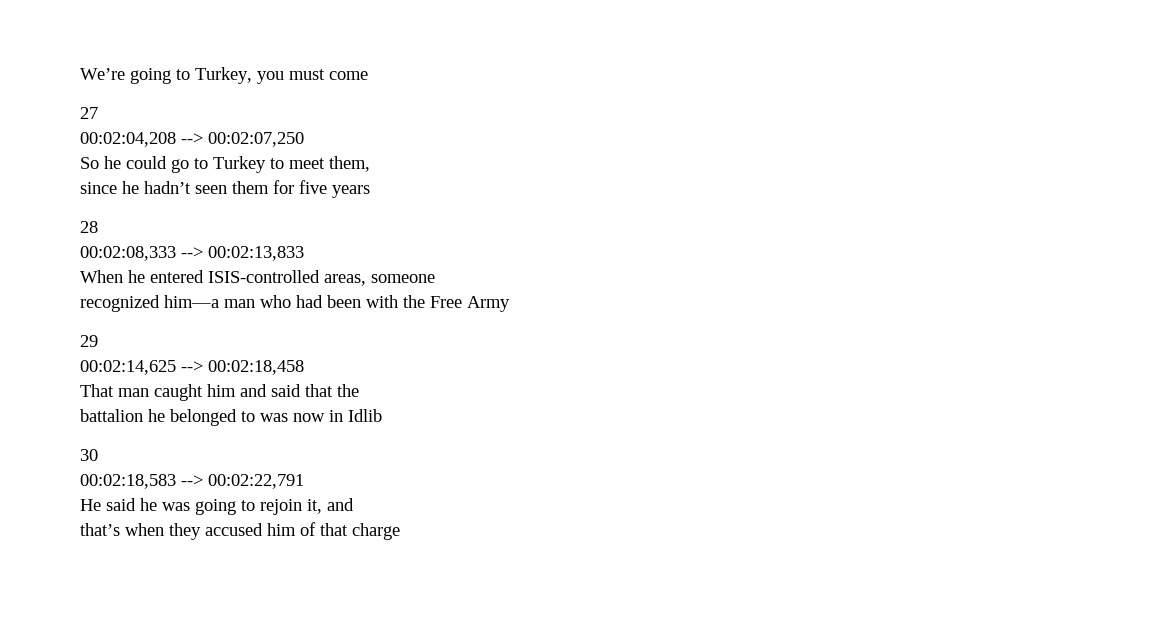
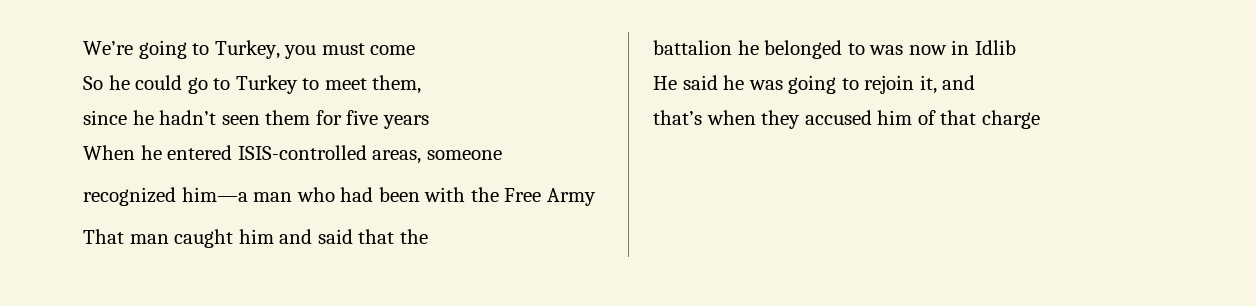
- 27
- 00:02:04,208 --> 00:02:07,250
- 28
- 00:02:08,333 --> 00:02:13,833
- 29
- 00:02:14,625 --> 00:02:18,458
- 30
- 00:02:18,583 --> 00:02:22,791

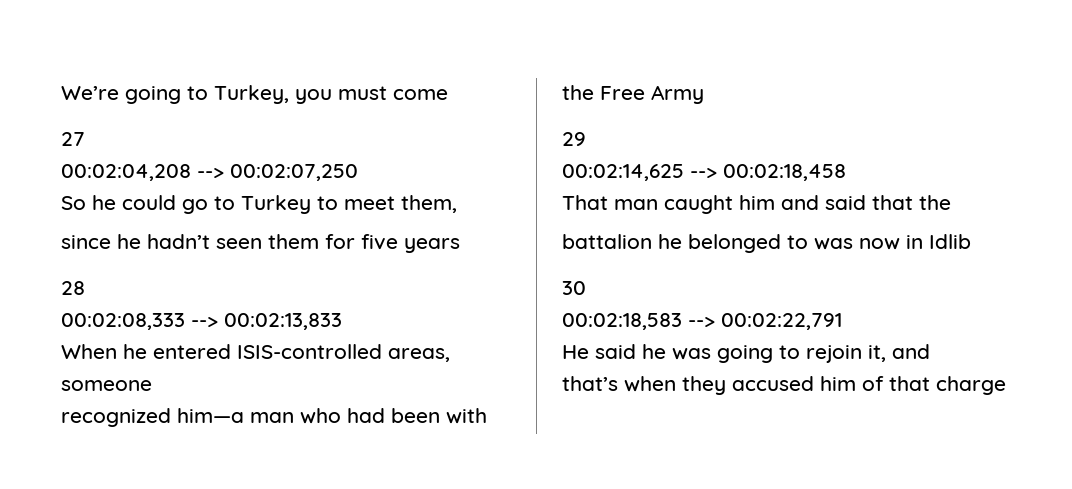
+ 27
+ 00:02:04,208 --> 00:02:07,250
+ 28
+ 00:02:08,333 --> 00:02:13,833
+ 29
+ 00:02:14,625 --> 00:02:18,458
+ 30
+ 00:02:18,583 --> 00:02:22,791

